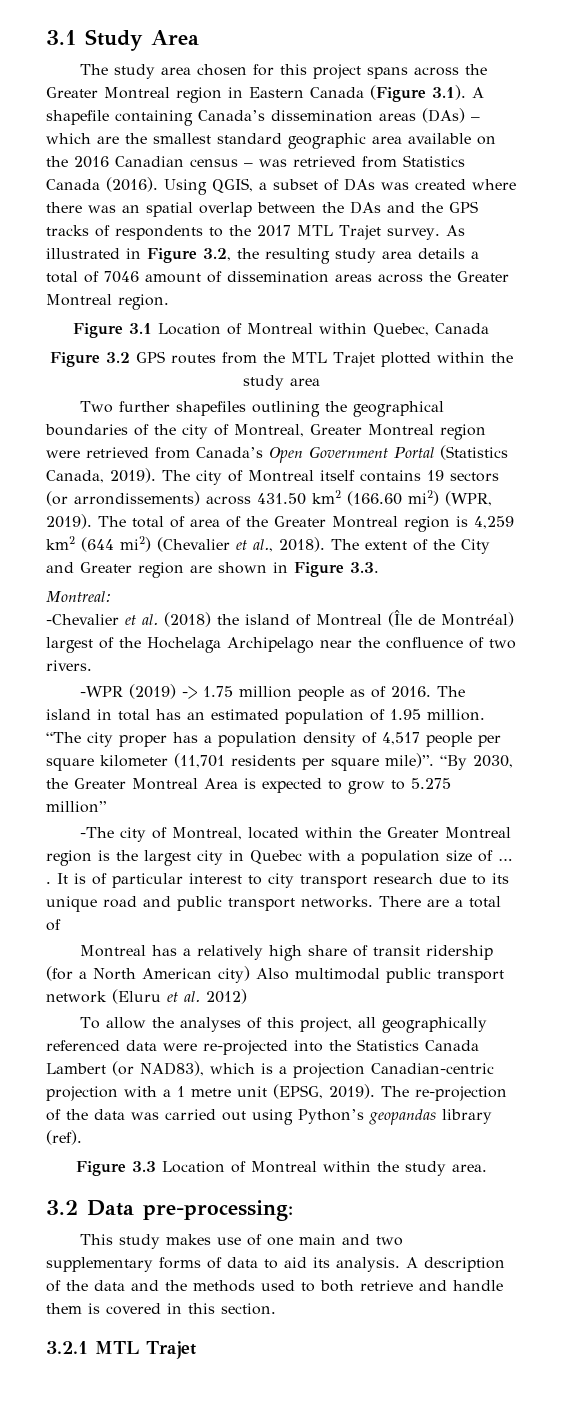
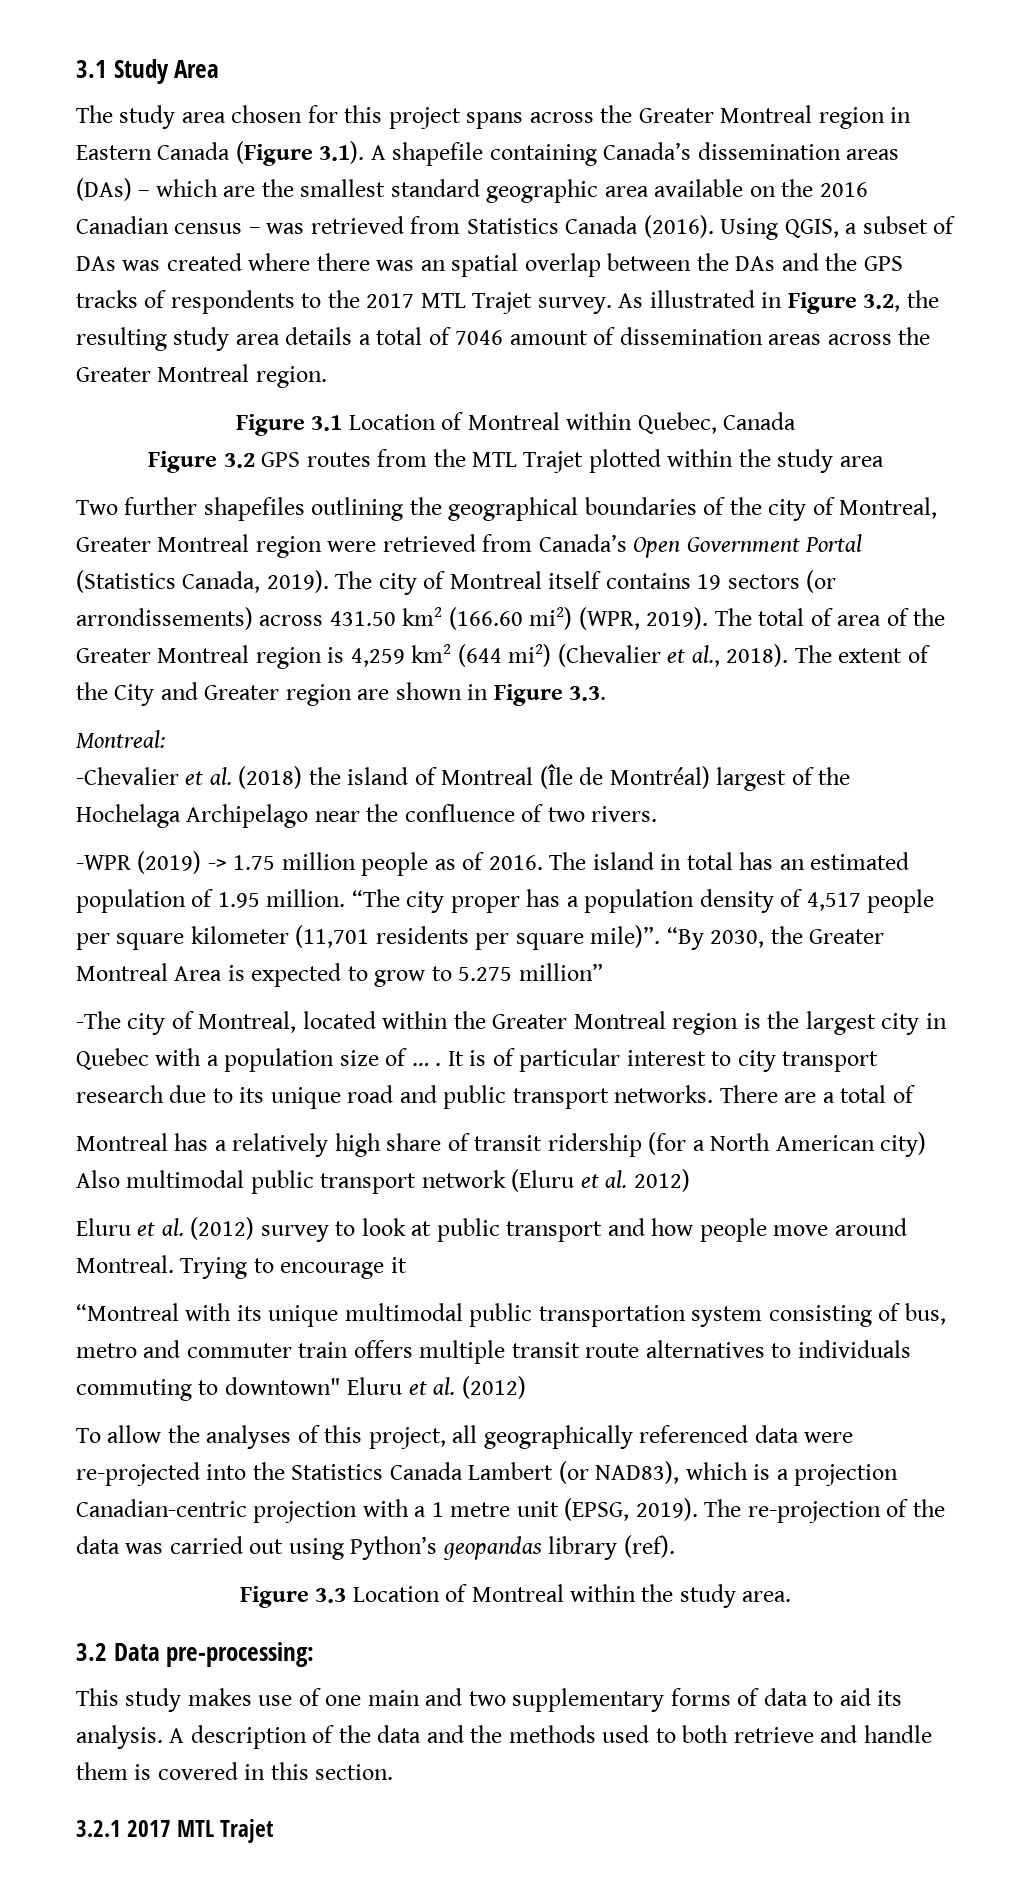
+ Eluru et al. (2012) survey to look at public transport and how people move around Montreal. Trying to encourage it
+ “Montreal with its unique multimodal public transportation system consisting of bus, metro and commuter train offers multiple transit route alternatives to individuals commuting to downtown" Eluru et al. (2012)
- 3.2.1 MTL Trajet
+ 3.2.1 2017 MTL Trajet

